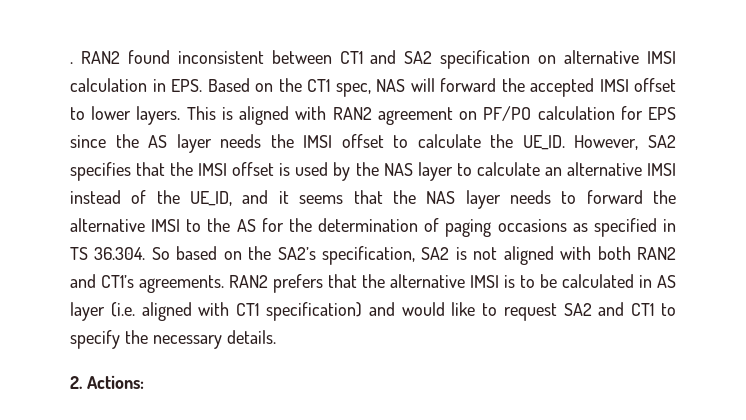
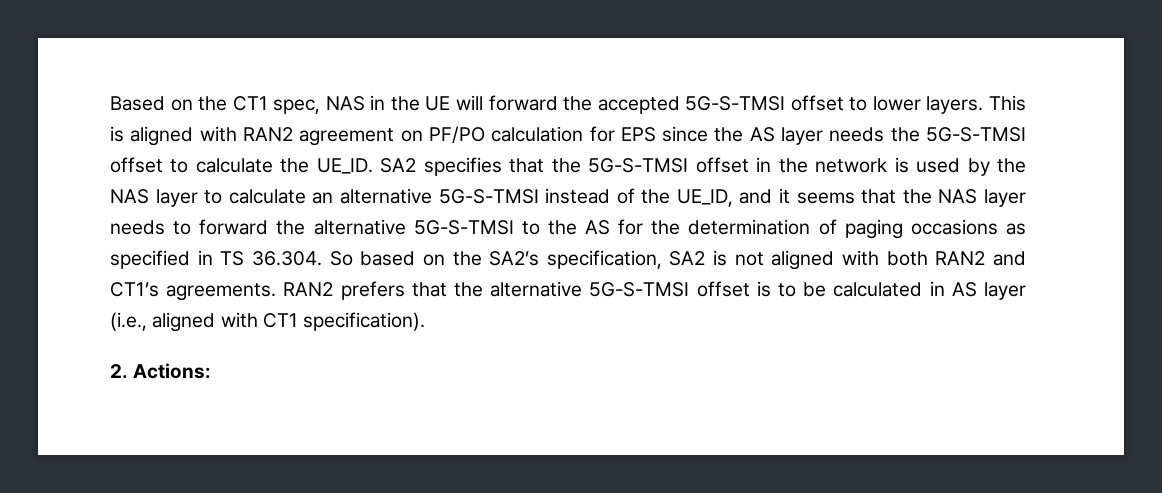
- . RAN2 found inconsistent between CT1 and SA2 specification on alternative IMSI calculation in EPS. Based on the CT1 spec, NAS will forward the accepted IMSI offset to lower layers.
+ Based on the CT1 spec, NAS in the UE will forward the accepted 5G-S-TMSI offset to lower layers.
- This is aligned with RAN2 agreement on PF/PO calculation for EPS since the AS layer needs the IMSI offset to calculate the UE_ID.
+ This is aligned with RAN2 agreement on PF/PO calculation for EPS since the AS layer needs the 5G-S-TMSI offset to calculate the UE_ID.
- However, SA2 specifies that the IMSI offset is used by the NAS layer to calculate an alternative IMSI instead of the UE_ID, and it seems that the NAS layer needs to forward the alternative IMSI to the AS for the determination of paging occasions as specified in TS 36.304. So based on the SA2’s specification, SA2 is not aligned with both RAN2 and CT1’s agreements.
+ SA2 specifies that the 5G-S-TMSI offset in the network is used by the NAS layer to calculate an alternative 5G-S-TMSI instead of the UE_ID, and it seems that the NAS layer needs to forward the alternative 5G-S-TMSI to the AS for the determination of paging occasions as specified in TS 36.304. So based on the SA2’s specification, SA2 is not aligned with both RAN2 and CT1’s agreements.
- RAN2 prefers that the alternative IMSI is to be calculated in AS layer (i.e. aligned with CT1 specification) and would like to request SA2 and CT1 to specify the necessary details.
+ RAN2 prefers that the alternative 5G-S-TMSI offset is to be calculated in AS layer (i.e., aligned with CT1 specification).

